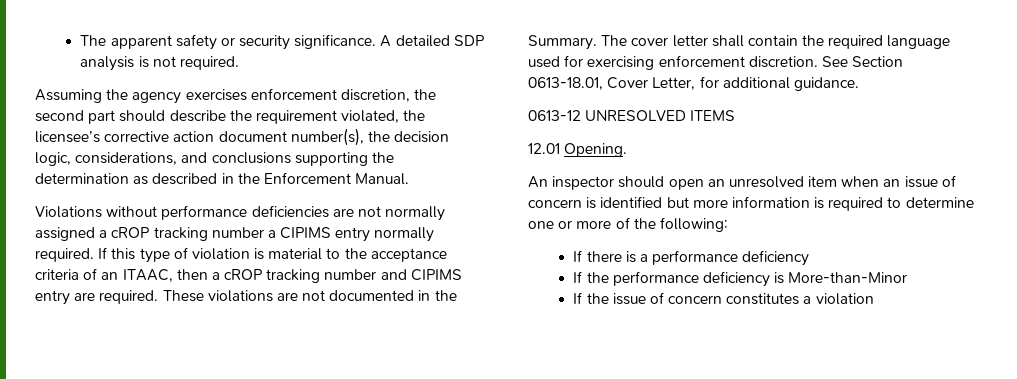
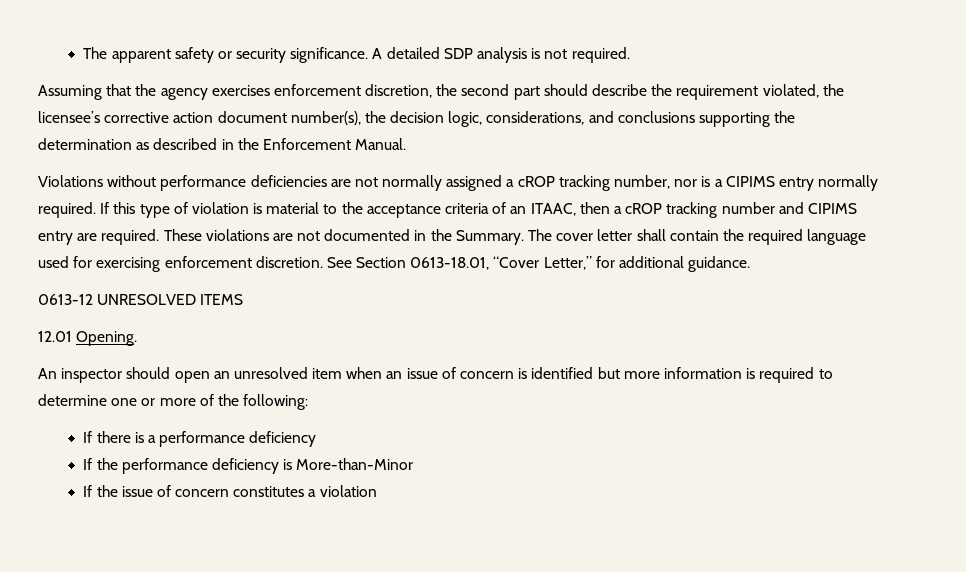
- Assuming the agency exercises enforcement discretion, the second part should describe the requirement violated, the licensee’s corrective action document number(s), the decision logic, considerations, and conclusions supporting the determination as described in the Enforcement Manual.
+ Assuming that the agency exercises enforcement discretion, the second part should describe the requirement violated, the licensee’s corrective action document number(s), the decision logic, considerations, and conclusions supporting the determination as described in the Enforcement Manual.
- Violations without performance deficiencies are not normally assigned a cROP tracking number a CIPIMS entry normally required.
+ Violations without performance deficiencies are not normally assigned a cROP tracking number, nor is a CIPIMS entry normally required.
- See Section 0613-18.01, Cover Letter, for additional guidance.
+ See Section 0613-18.01, “Cover Letter,” for additional guidance.

